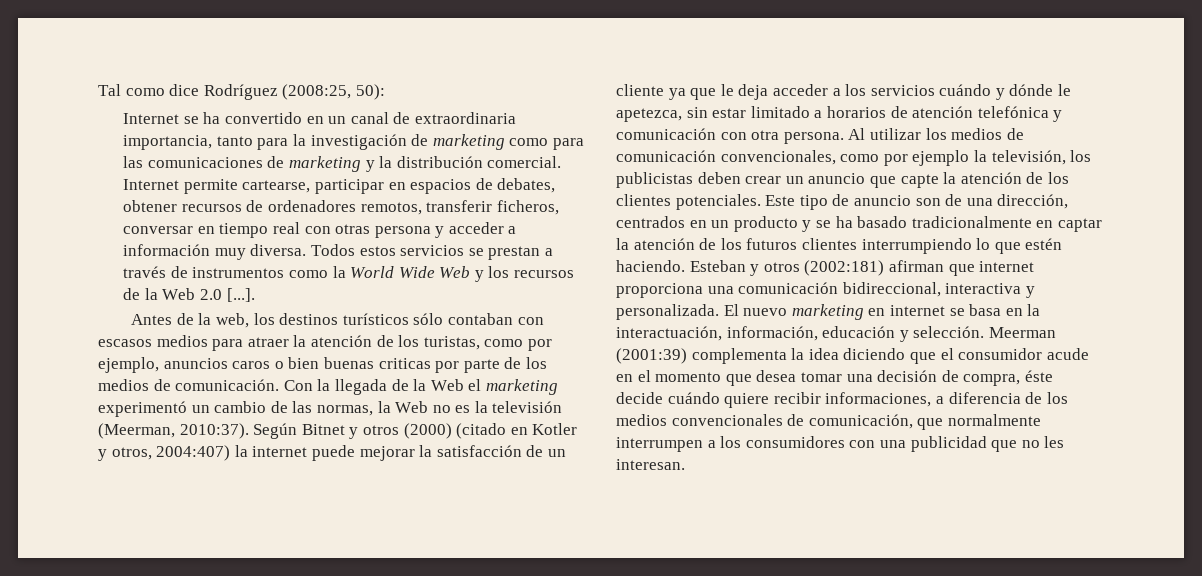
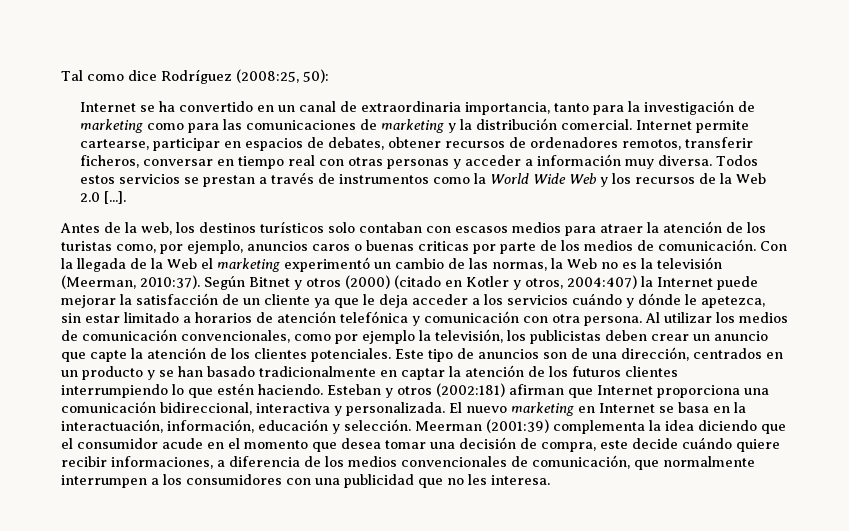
- Internet permite cartearse, participar en espacios de debates, obtener recursos de ordenadores remotos, transferir ficheros, conversar en tiempo real con otras persona y acceder a información muy diversa.
+ Internet permite cartearse, participar en espacios de debates, obtener recursos de ordenadores remotos, transferir ficheros, conversar en tiempo real con otras personas y acceder a información muy diversa.
- Antes de la web, los destinos turísticos sólo contaban con escasos medios para atraer la atención de los turistas, como por ejemplo, anuncios caros o bien buenas criticas por parte de los medios de comunicación.
+ Antes de la web, los destinos turísticos solo contaban con escasos medios para atraer la atención de los turistas como, por ejemplo, anuncios caros o buenas criticas por parte de los medios de comunicación.
- Según Bitnet y otros (2000) (citado en Kotler y otros, 2004:407) la internet puede mejorar la satisfacción de un cliente ya que le deja acceder a los servicios cuándo y dónde le apetezca, sin estar limitado a horarios de atención telefónica y comunicación con otra persona.
+ Según Bitnet y otros (2000) (citado en Kotler y otros, 2004:407) la Internet puede mejorar la satisfacción de un cliente ya que le deja acceder a los servicios cuándo y dónde le apetezca, sin estar limitado a horarios de atención telefónica y comunicación con otra persona.
- Este tipo de anuncio son de una dirección, centrados en un producto y se ha basado tradicionalmente en captar la atención de los futuros clientes interrumpiendo lo que estén haciendo.
+ Este tipo de anuncios son de una dirección, centrados en un producto y se han basado tradicionalmente en captar la atención de los futuros clientes interrumpiendo lo que estén haciendo.
- Esteban y otros (2002:181) afirman que internet proporciona una comunicación bidireccional, interactiva y personalizada.
+ Esteban y otros (2002:181) afirman que Internet proporciona una comunicación bidireccional, interactiva y personalizada.
- El nuevo marketing en internet se basa en la interactuación, información, educación y selección.
+ El nuevo marketing en Internet se basa en la interactuación, información, educación y selección.
- Meerman (2001:39) complementa la idea diciendo que el consumidor acude en el momento que desea tomar una decisión de compra, éste decide cuándo quiere recibir informaciones, a diferencia de los medios convencionales de comunicación, que normalmente interrumpen a los consumidores con una publicidad que no les interesan.
+ Meerman (2001:39) complementa la idea diciendo que el consumidor acude en el momento que desea tomar una decisión de compra, este decide cuándo quiere recibir informaciones, a diferencia de los medios convencionales de comunicación, que normalmente interrumpen a los consumidores con una publicidad que no les interesa.

